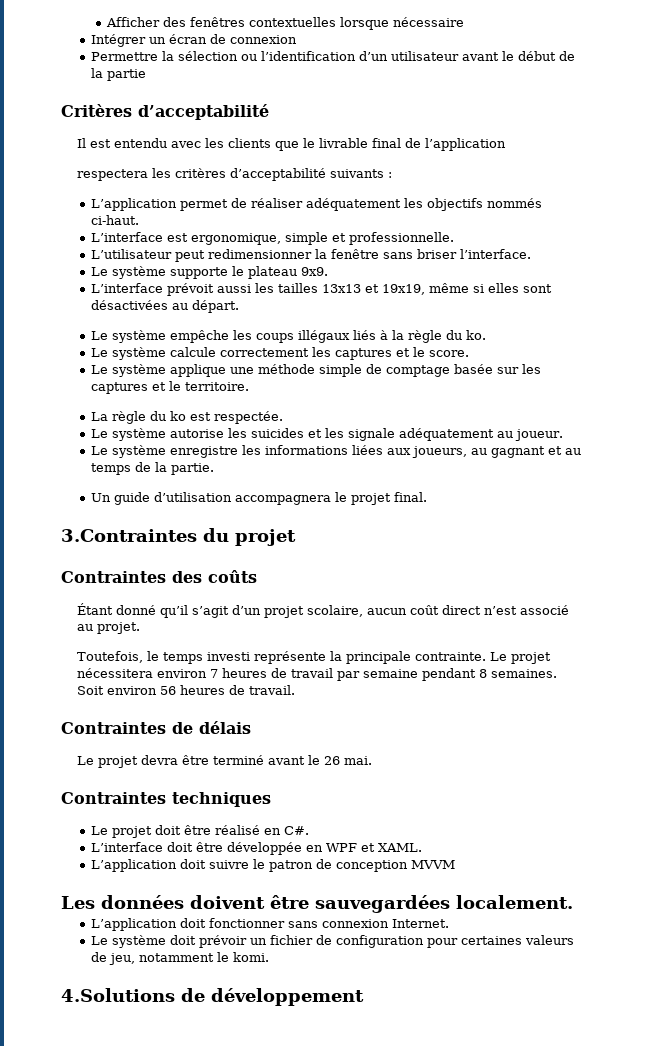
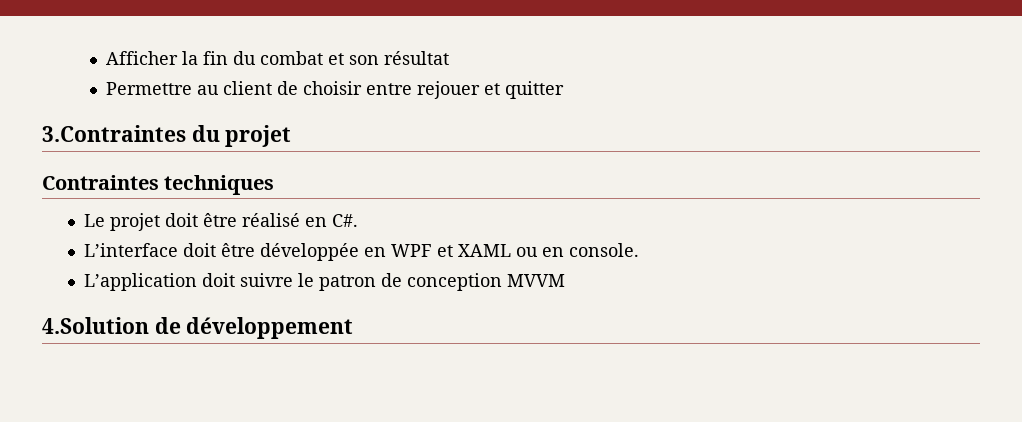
- Afficher des fenêtres contextuelles lorsque nécessaire
- Intégrer un écran de connexion
- Permettre la sélection ou l’identification d’un utilisateur avant le début de la partie
- Critères d’acceptabilité
- Il est entendu avec les clients que le livrable final de l’application
- respectera les critères d’acceptabilité suivants :
- L’application permet de réaliser adéquatement les objectifs nommés ci-haut.
- L’interface est ergonomique, simple et professionnelle.
- L’utilisateur peut redimensionner la fenêtre sans briser l’interface.
- Le système supporte le plateau 9x9.
- L’interface prévoit aussi les tailles 13x13 et 19x19, même si elles sont désactivées au départ.
- Le système empêche les coups illégaux liés à la règle du ko.
- Le système calcule correctement les captures et le score.
- Le système applique une méthode simple de comptage basée sur les captures et le territoire.
- La règle du ko est respectée.
- Le système autorise les suicides et les signale adéquatement au joueur.
- Le système enregistre les informations liées aux joueurs, au gagnant et au temps de la partie.
- Un guide d’utilisation accompagnera le projet final.
+ Afficher la fin du combat et son résultat
+ Permettre au client de choisir entre rejouer et quitter
  3.Contraintes du projet
- Contraintes des coûts
- Étant donné qu’il s’agit d’un projet scolaire, aucun coût direct n’est associé au projet.
- Toutefois, le temps investi représente la principale contrainte. Le projet nécessitera environ 7 heures de travail par semaine pendant 8 semaines. Soit environ 56 heures de travail.
- Contraintes de délais
- Le projet devra être terminé avant le 26 mai.
- L’interface doit être développée en WPF et XAML.
+ L’interface doit être développée en WPF et XAML ou en console.
- Les données doivent être sauvegardées localement.
- L’application doit fonctionner sans connexion Internet.
- Le système doit prévoir un fichier de configuration pour certaines valeurs de jeu, notamment le komi.
- 4.Solutions de développement
+ 4.Solution de développement

